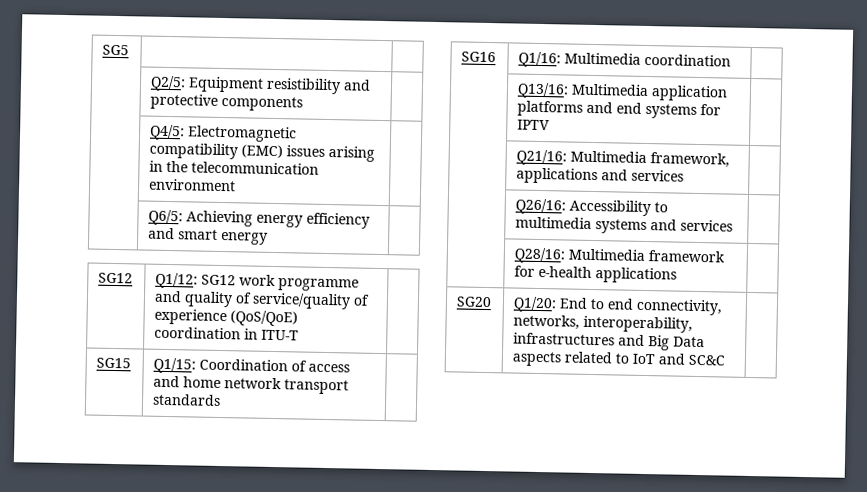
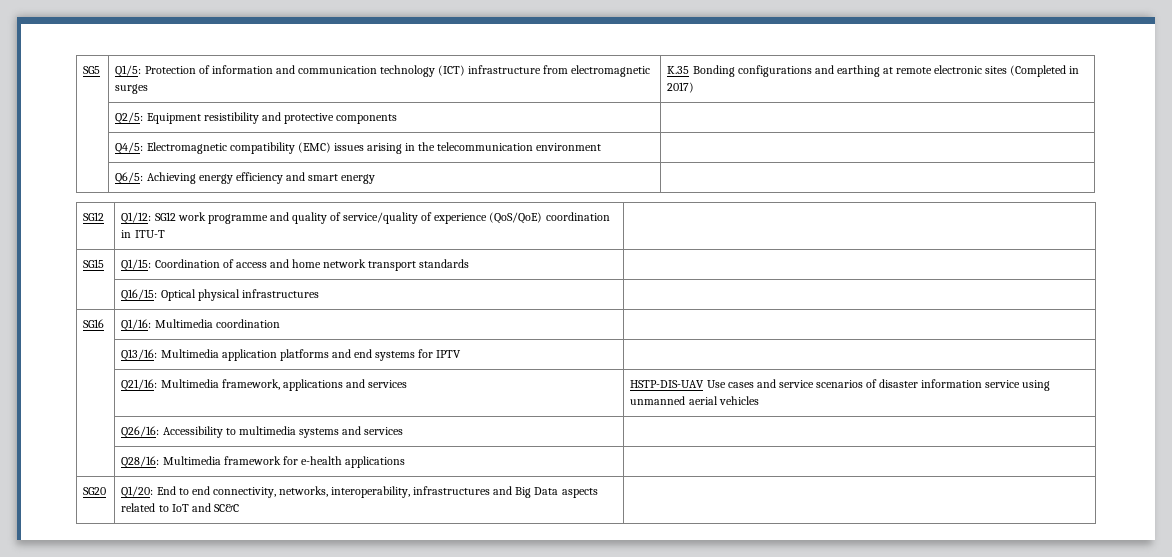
- SG5 | |
+ SG5 | Q1/5: Protection of information and communication technology (ICT) infrastructure from electromagnetic surges | K.35 Bonding configurations and earthing at remote electronic sites (Completed in 2017)
+ | Q16/15: Optical physical infrastructures |
- | Q21/16: Multimedia framework, applications and services |
+ | Q21/16: Multimedia framework, applications and services | HSTP-DIS-UAV Use cases and service scenarios of disaster information service using unmanned aerial vehicles

